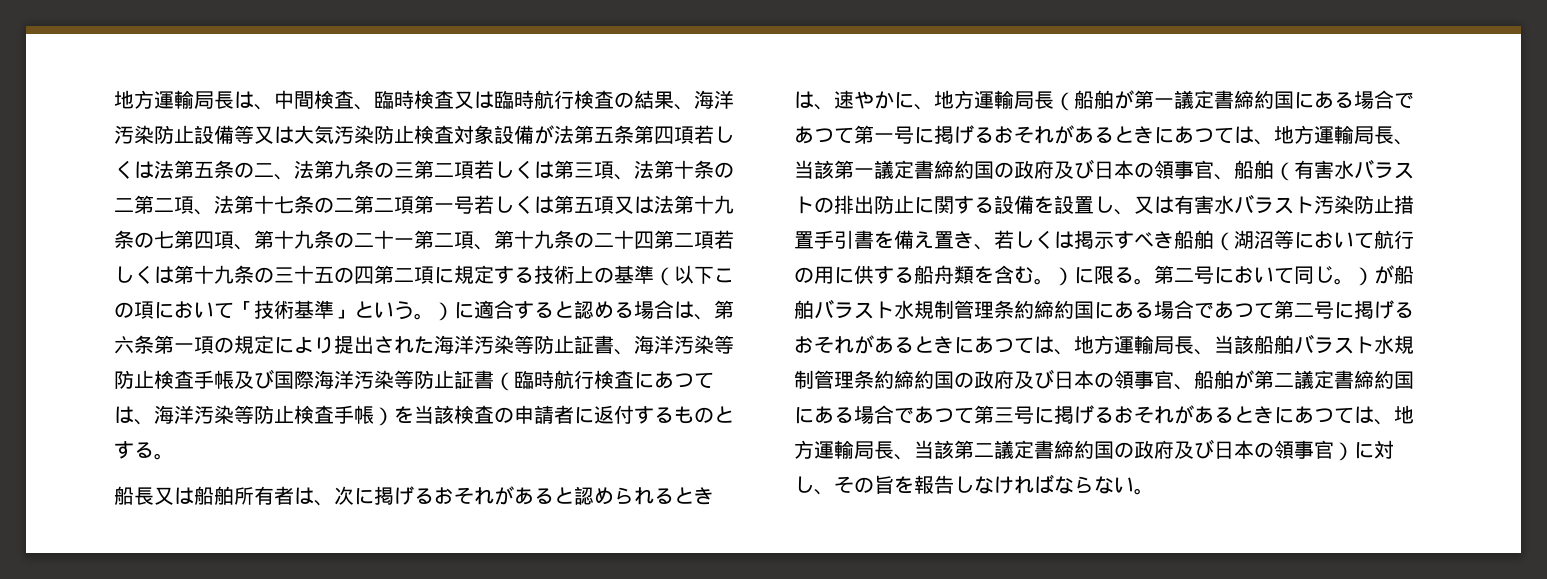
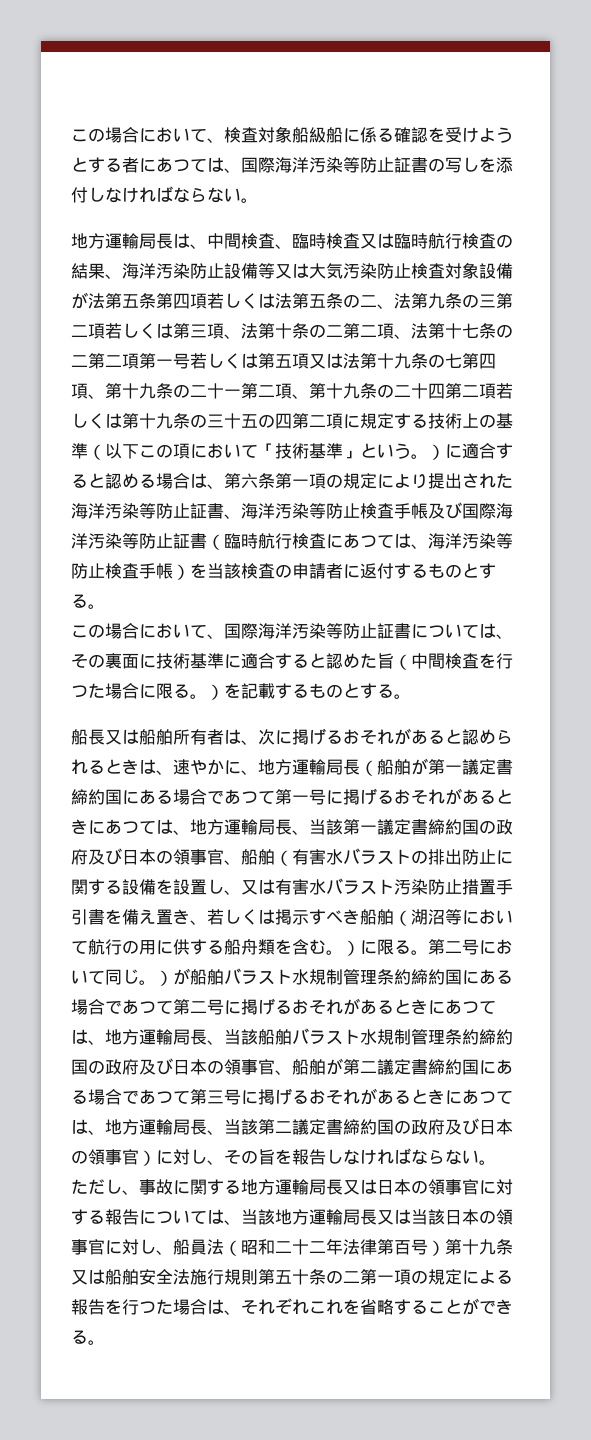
+ この場合において、検査対象船級船に係る確認を受けようとする者にあつては、国際海洋汚染等防止証書の写しを添付しなければならない。
+ この場合において、国際海洋汚染等防止証書については、その裏面に技術基準に適合すると認めた旨（中間検査を行つた場合に限る。）を記載するものとする。
+ ただし、事故に関する地方運輸局長又は日本の領事官に対する報告については、当該地方運輸局長又は当該日本の領事官に対し、船員法（昭和二十二年法律第百号）第十九条又は船舶安全法施行規則第五十条の二第一項の規定による報告を行つた場合は、それぞれこれを省略することができる。

